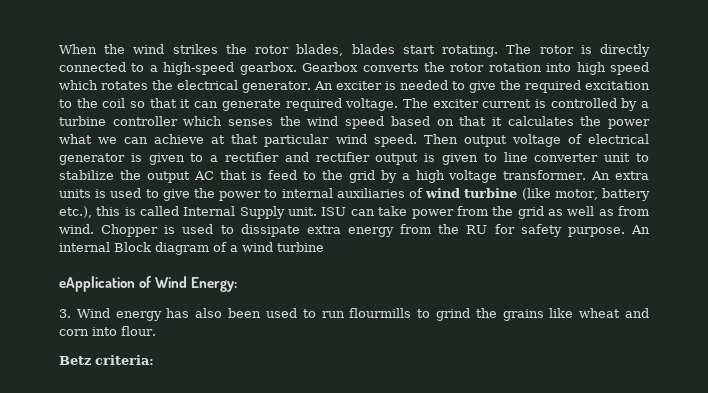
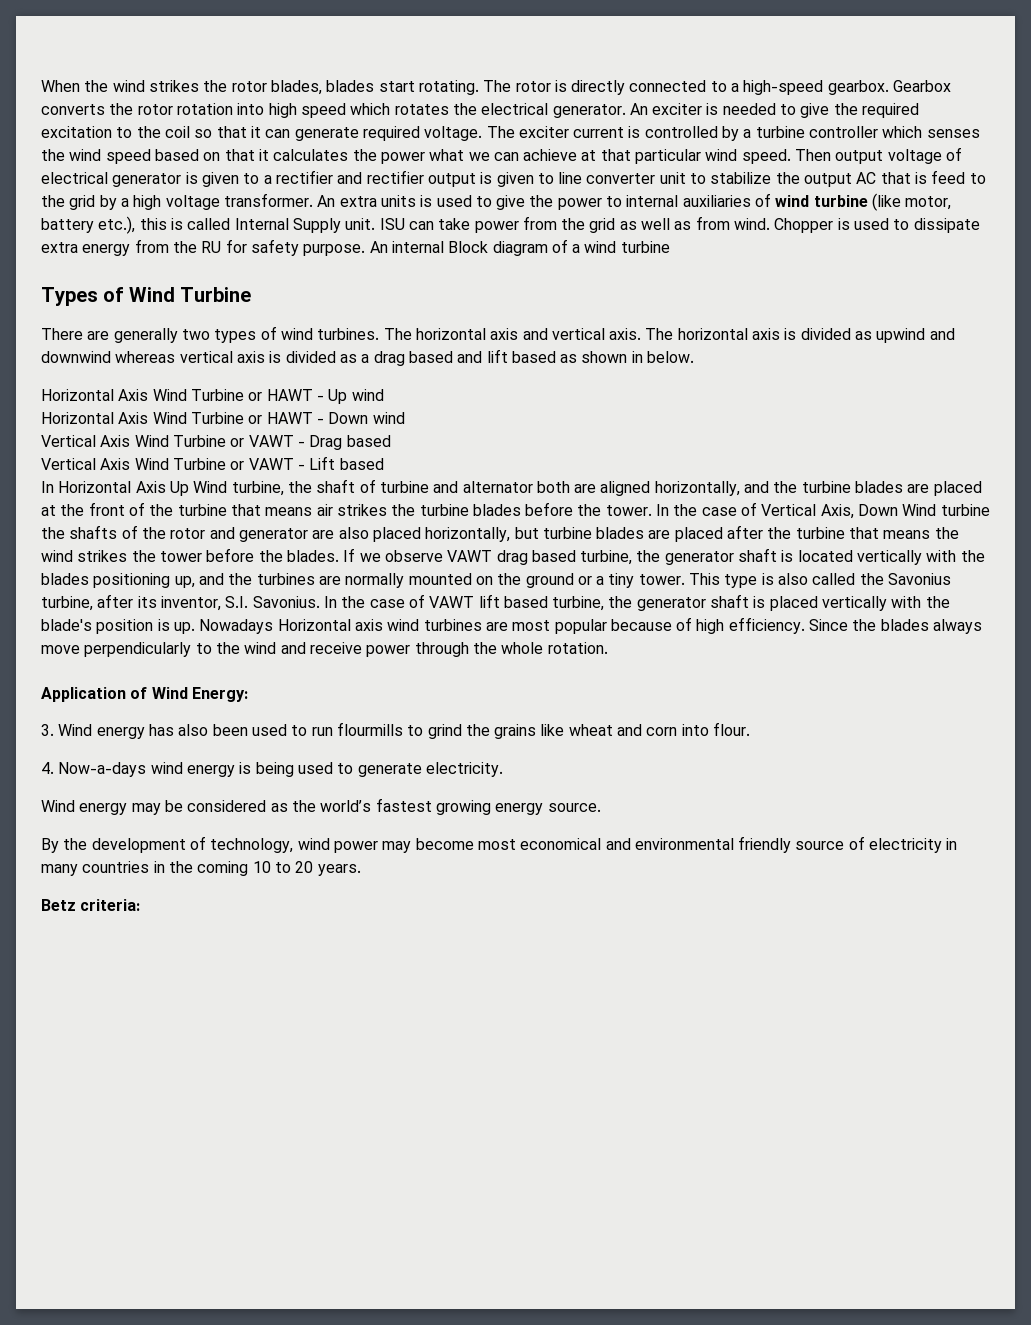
- eApplication of Wind Energy:
+ Types of Wind Turbine
+ There are generally two types of wind turbines. The horizontal axis and vertical axis. The horizontal axis is divided as upwind and downwind whereas vertical axis is divided as a drag based and lift based as shown in below.
+ Horizontal Axis Wind Turbine or HAWT - Up wind
+ Horizontal Axis Wind Turbine or HAWT - Down wind
+ Vertical Axis Wind Turbine or VAWT - Drag based
+ Vertical Axis Wind Turbine or VAWT - Lift based
+ In Horizontal Axis Up Wind turbine, the shaft of turbine and alternator both are aligned horizontally, and the turbine blades are placed at the front of the turbine that means air strikes the turbine blades before the tower. In the case of Vertical Axis, Down Wind turbine the shafts of the rotor and generator are also placed horizontally, but turbine blades are placed after the turbine that means the wind strikes the tower before the blades. If we observe VAWT drag based turbine, the generator shaft is located vertically with the blades positioning up, and the turbines are normally mounted on the ground or a tiny tower. This type is also called the Savonius turbine, after its inventor, S.I. Savonius. In the case of VAWT lift based turbine, the generator shaft is placed vertically with the blade's position is up. Nowadays Horizontal axis wind turbines are most popular because of high efficiency. Since the blades always move perpendicularly to the wind and receive power through the whole rotation.
+ Application of Wind Energy:
+ 4. Now-a-days wind energy is being used to generate electricity.
+ Wind energy may be considered as the world’s fastest growing energy source.
+ By the development of technology, wind power may become most economical and environmental friendly source of electricity in many countries in the coming 10 to 20 years.

